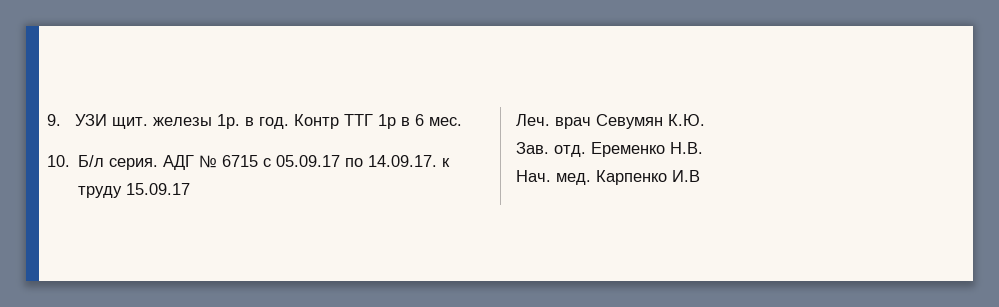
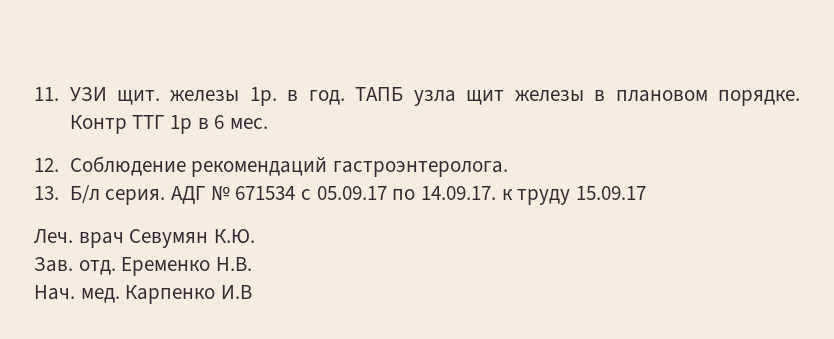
- 9. УЗИ щит. железы 1р. в год.
+ 11. УЗИ щит. железы 1р. в год.
+ ТАПБ узла щит железы в плановом порядке.
- 10. Б/л серия.
+ 12. Соблюдение рекомендаций гастроэнтеролога.
+ 13. Б/л серия.
- АДГ № 6715 с 05.09.17 по 14.09.17. к труду 15.09.17
+ АДГ № 671534 с 05.09.17 по 14.09.17. к труду 15.09.17

